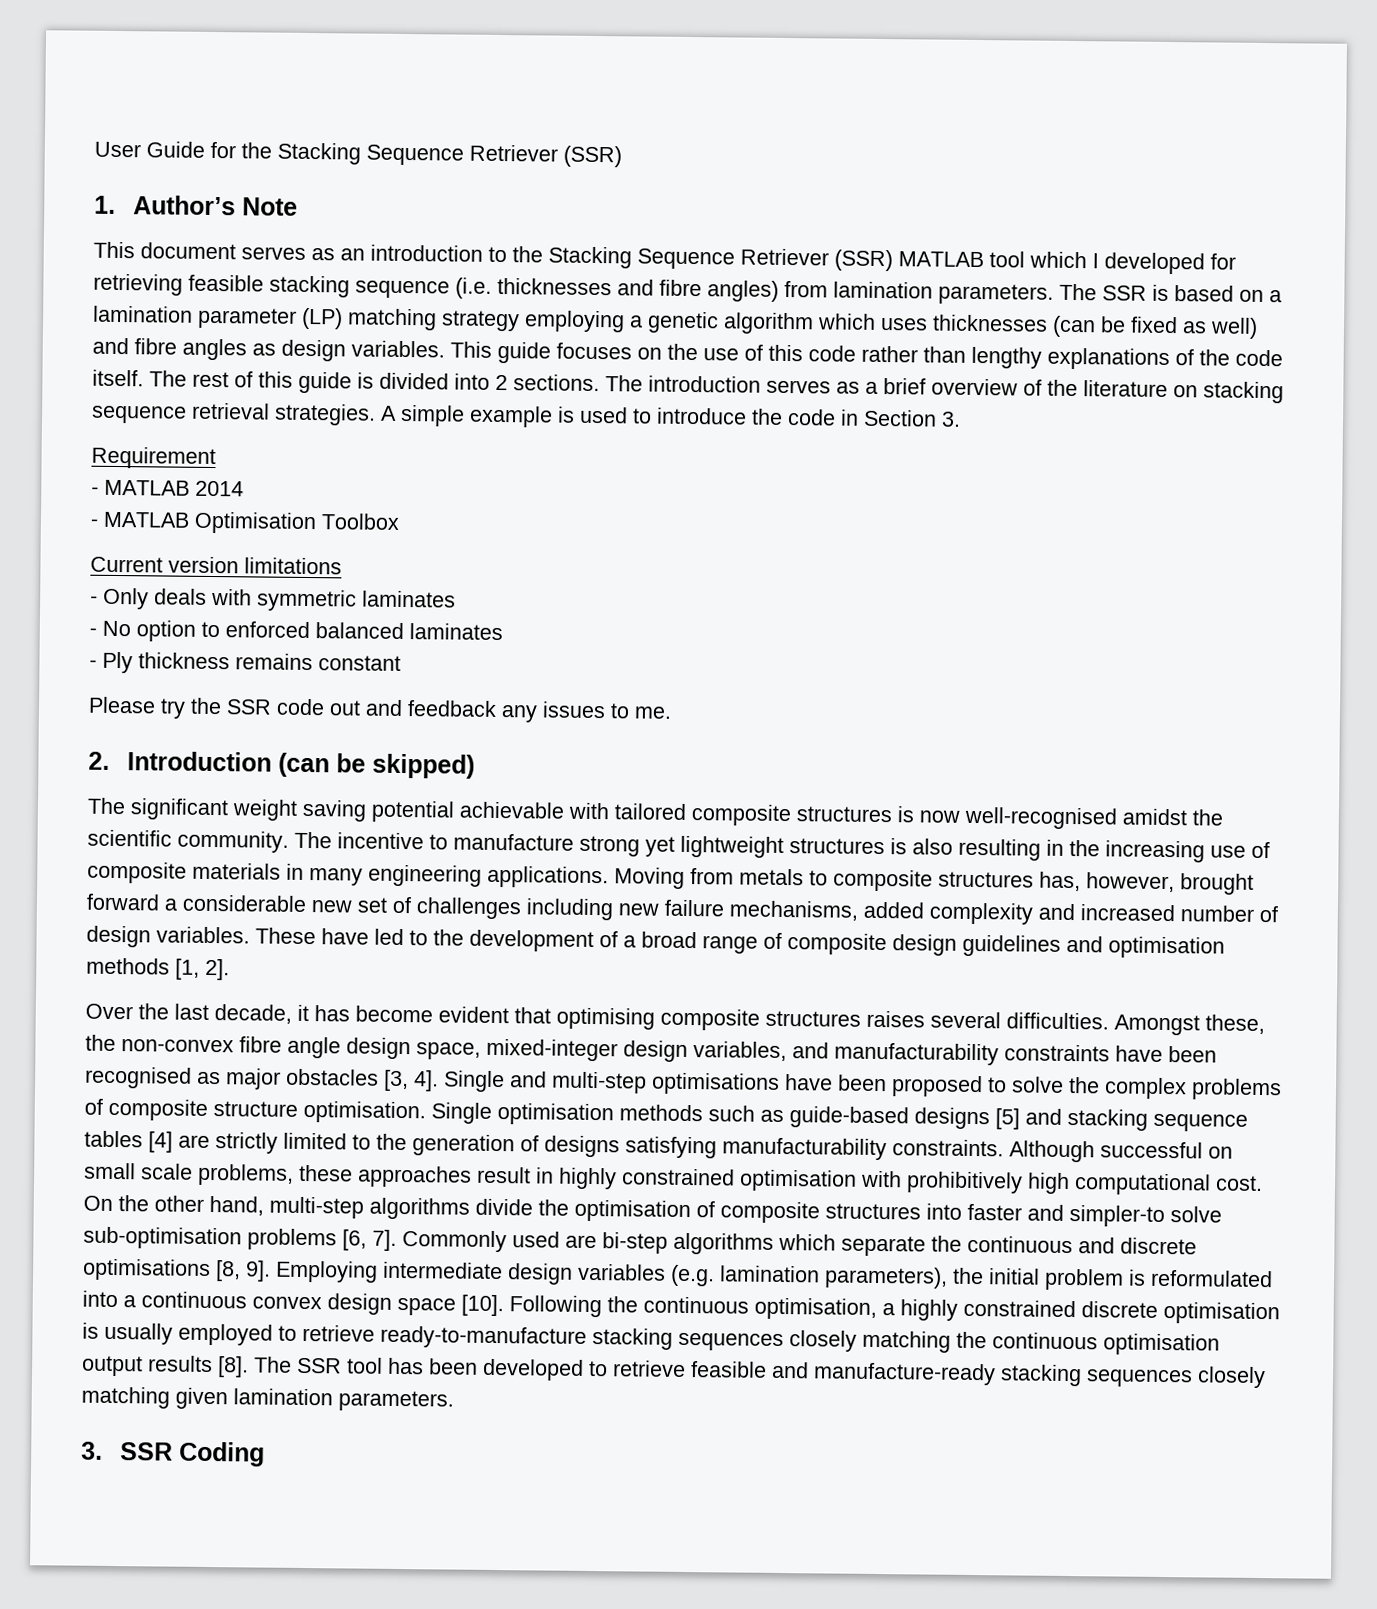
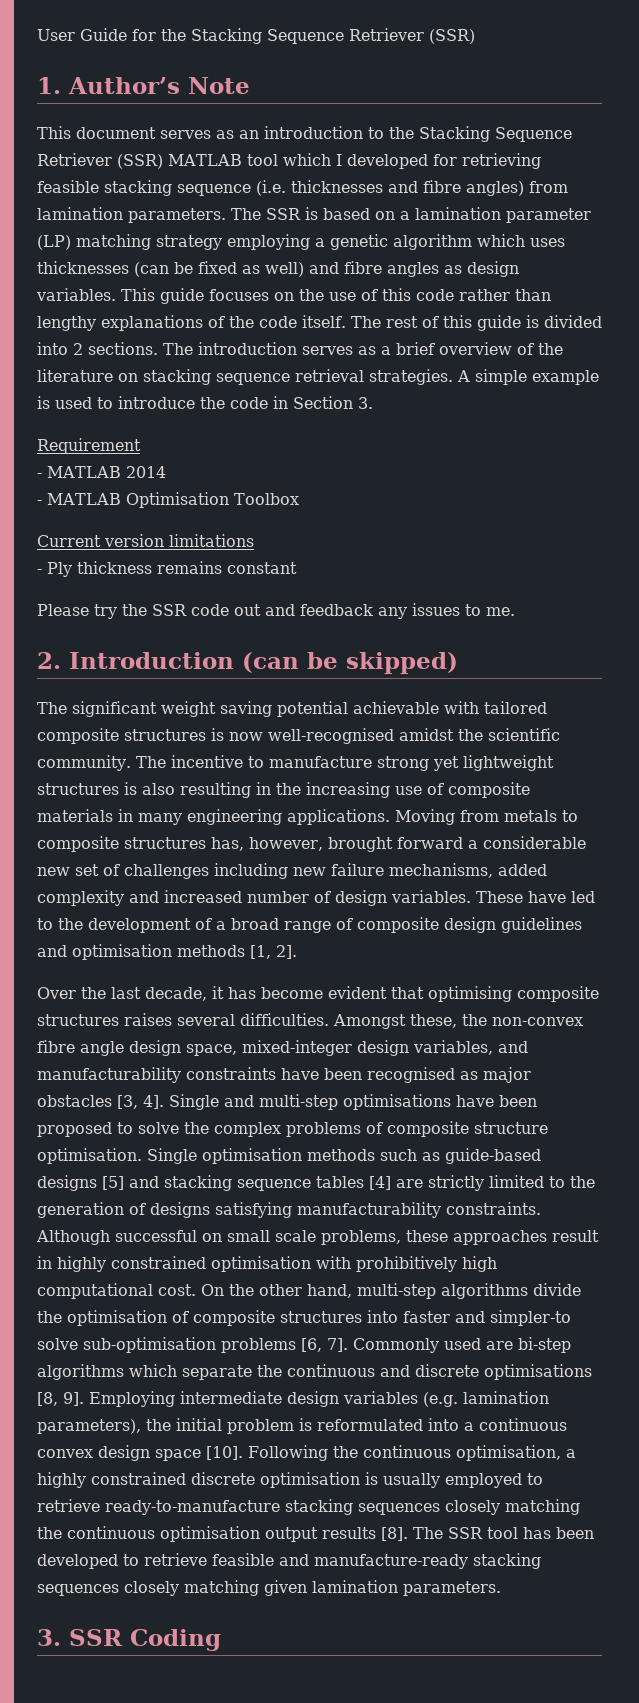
- - Only deals with symmetric laminates
- - No option to enforced balanced laminates

